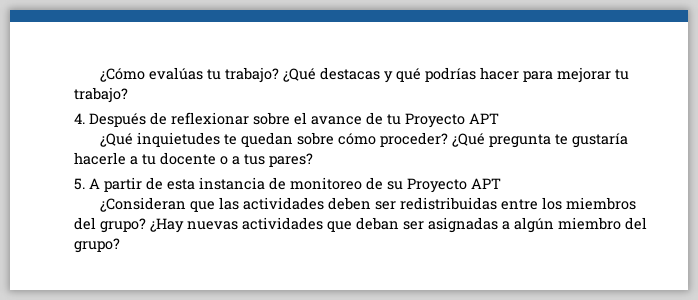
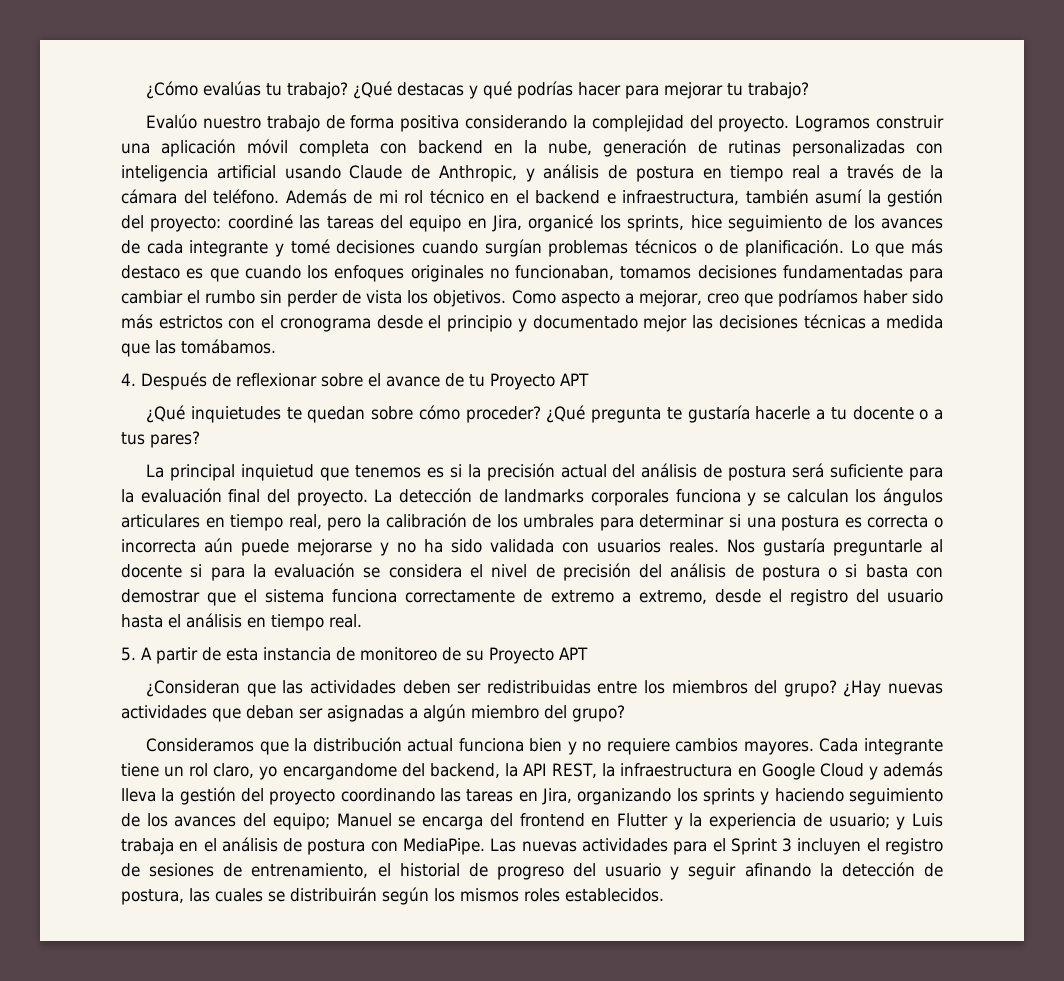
+ Evalúo nuestro trabajo de forma positiva considerando la complejidad del proyecto. Logramos construir una aplicación móvil completa con backend en la nube, generación de rutinas personalizadas con inteligencia artificial usando Claude de Anthropic, y análisis de postura en tiempo real a través de la cámara del teléfono. Además de mi rol técnico en el backend e infraestructura, también asumí la gestión del proyecto: coordiné las tareas del equipo en Jira, organicé los sprints, hice seguimiento de los avances de cada integrante y tomé decisiones cuando surgían problemas técnicos o de planificación. Lo que más destaco es que cuando los enfoques originales no funcionaban, tomamos decisiones fundamentadas para cambiar el rumbo sin perder de vista los objetivos. Como aspecto a mejorar, creo que podríamos haber sido más estrictos con el cronograma desde el principio y documentado mejor las decisiones técnicas a medida que las tomábamos.
+ La principal inquietud que tenemos es si la precisión actual del análisis de postura será suficiente para la evaluación final del proyecto. La detección de landmarks corporales funciona y se calculan los ángulos articulares en tiempo real, pero la calibración de los umbrales para determinar si una postura es correcta o incorrecta aún puede mejorarse y no ha sido validada con usuarios reales. Nos gustaría preguntarle al docente si para la evaluación se considera el nivel de precisión del análisis de postura o si basta con demostrar que el sistema funciona correctamente de extremo a extremo, desde el registro del usuario hasta el análisis en tiempo real.
+ Consideramos que la distribución actual funciona bien y no requiere cambios mayores. Cada integrante tiene un rol claro, yo encargandome del backend, la API REST, la infraestructura en Google Cloud y además lleva la gestión del proyecto coordinando las tareas en Jira, organizando los sprints y haciendo seguimiento de los avances del equipo; Manuel se encarga del frontend en Flutter y la experiencia de usuario; y Luis trabaja en el análisis de postura con MediaPipe. Las nuevas actividades para el Sprint 3 incluyen el registro de sesiones de entrenamiento, el historial de progreso del usuario y seguir afinando la detección de postura, las cuales se distribuirán según los mismos roles establecidos.

